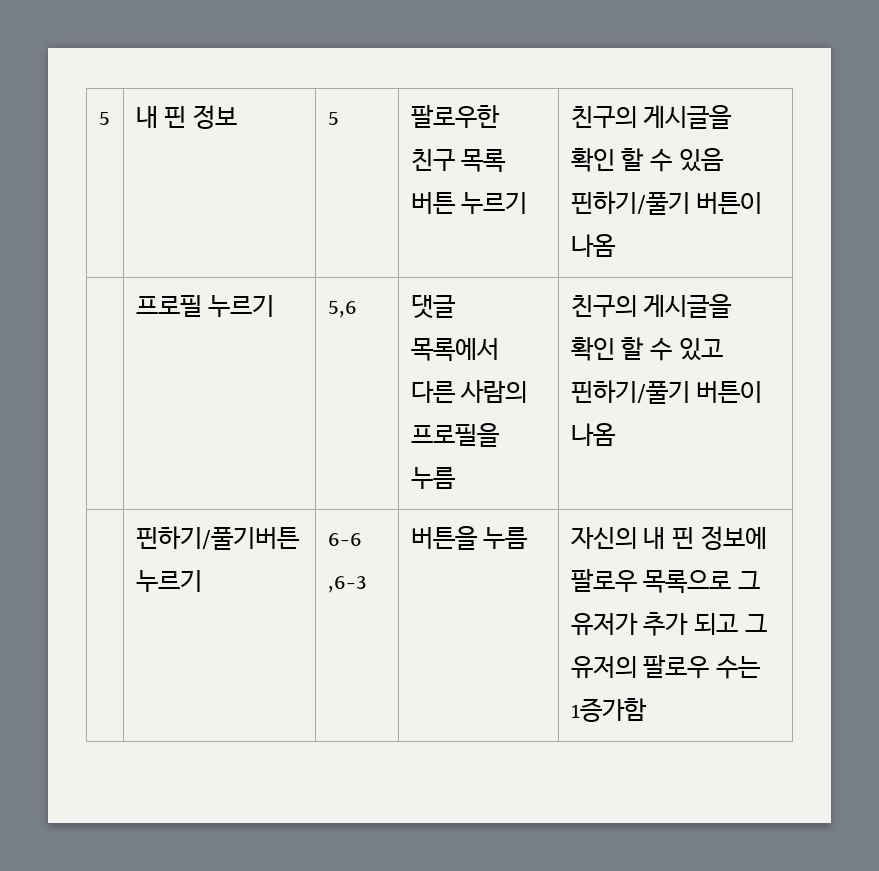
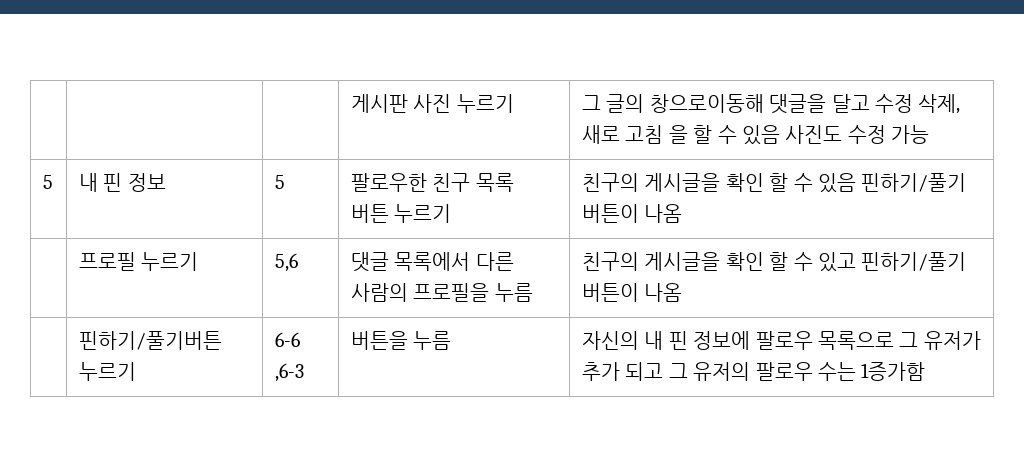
+ | | | 게시판 사진 누르기 | 그 글의 창으로이동해 댓글을 달고 수정 삭제, 새로 고침 을 할 수 있음 사진도 수정 가능

